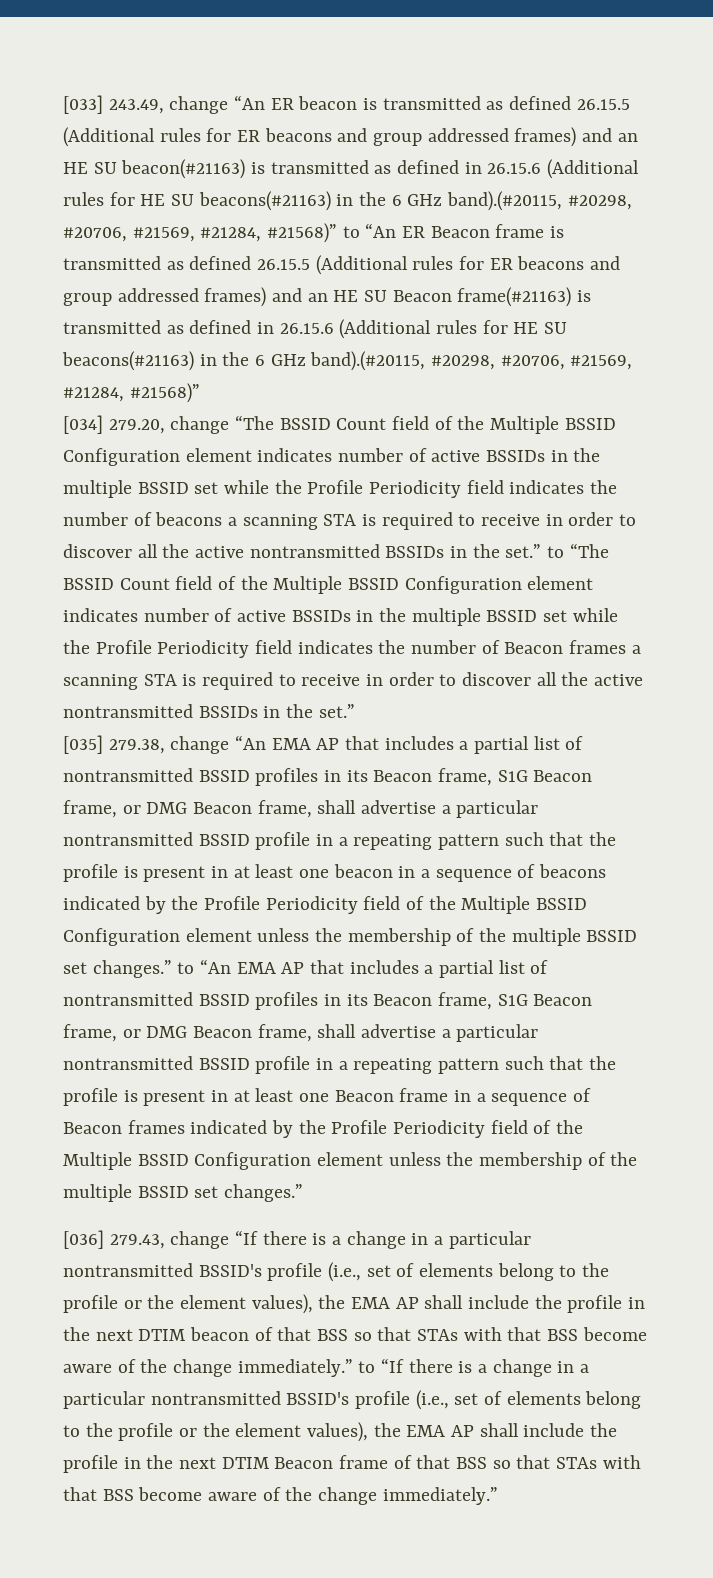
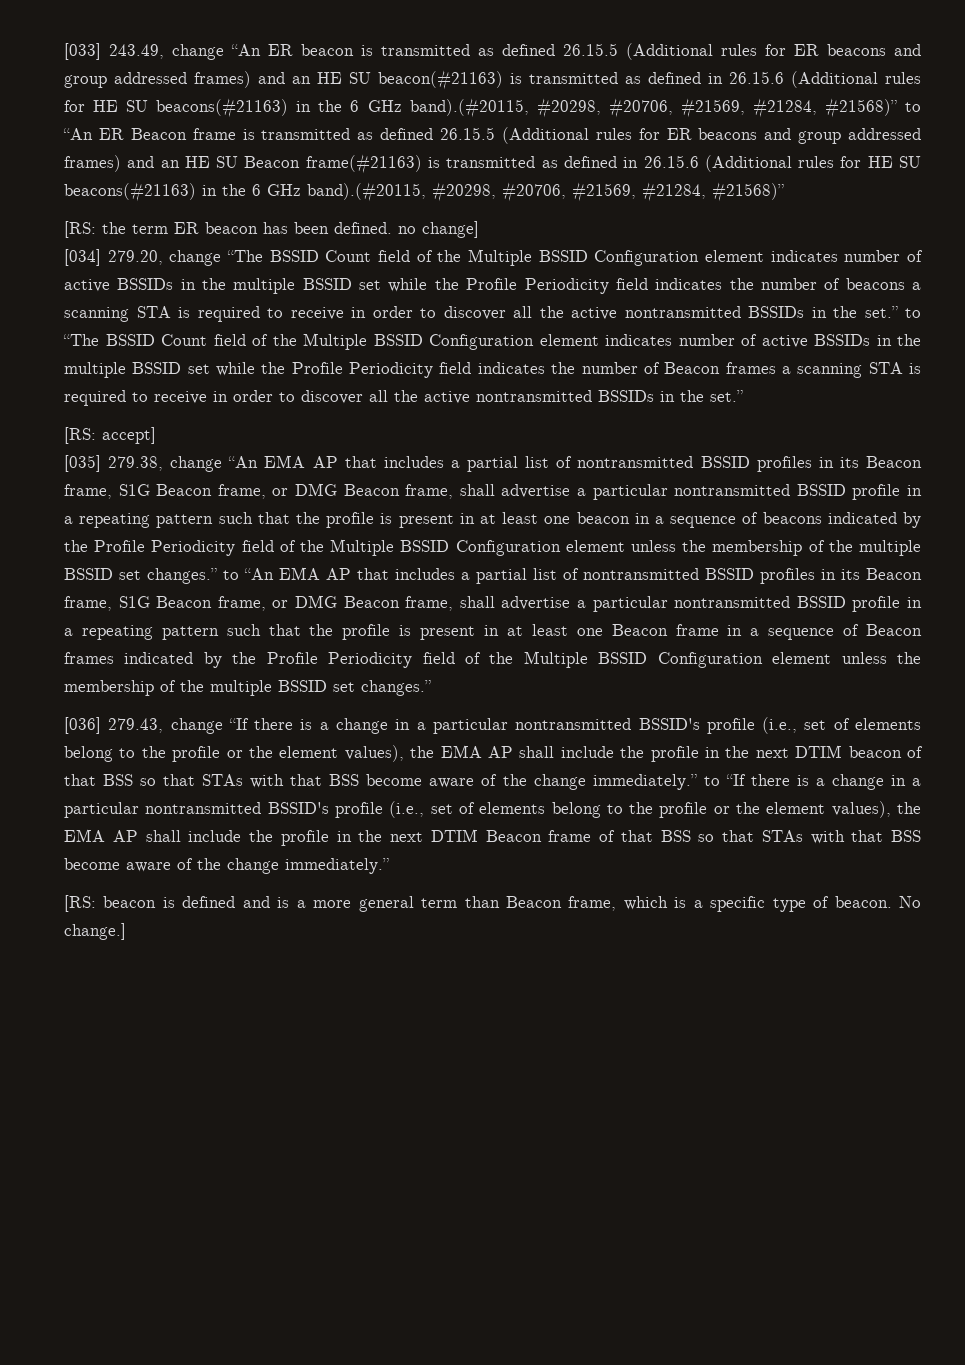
+ [RS: the term ER beacon has been defined. no change]
+ [RS: accept]
+ [RS: beacon is defined and is a more general term than Beacon frame, which is a specific type of beacon. No change.]

